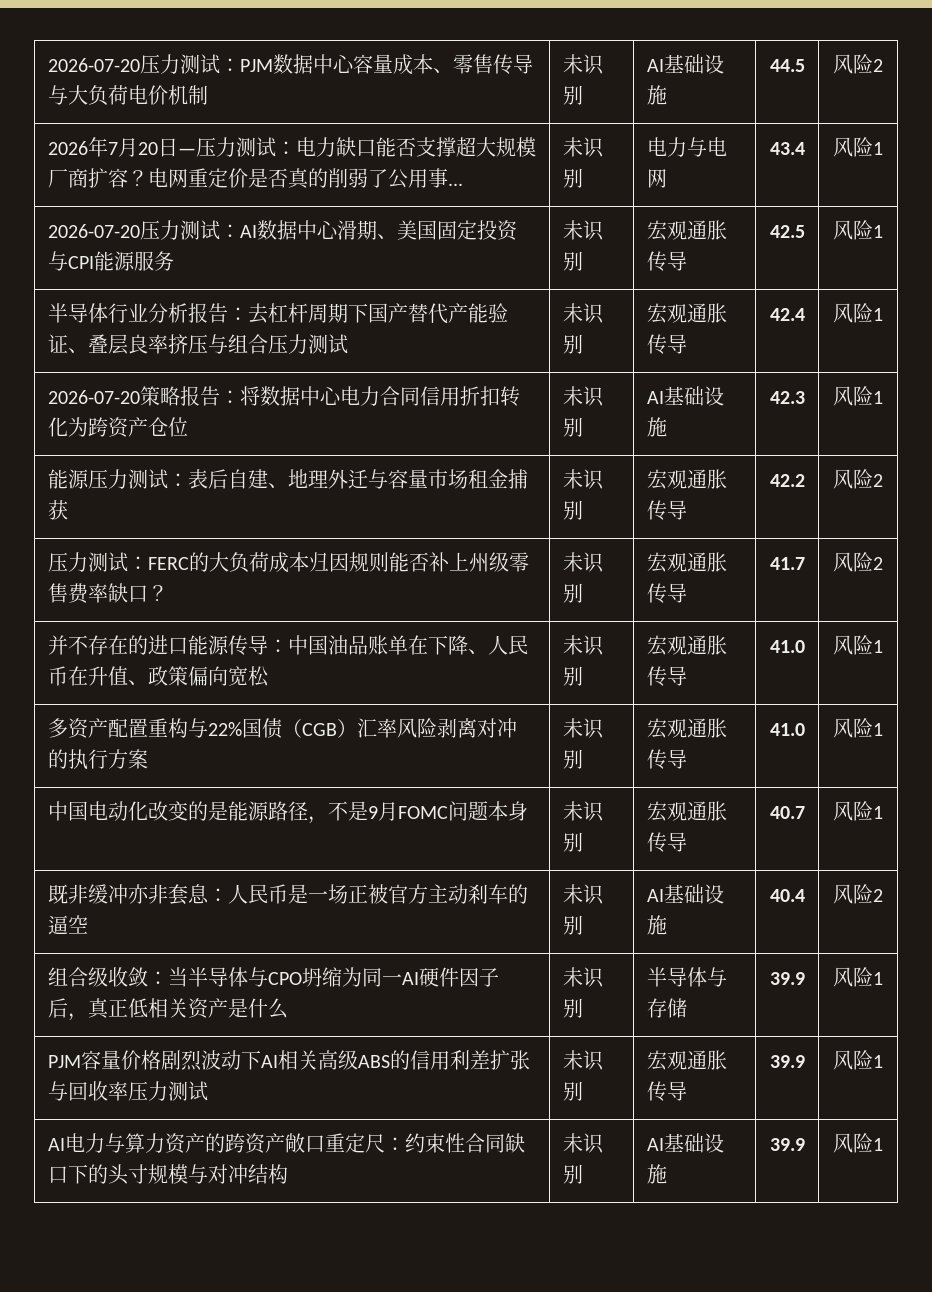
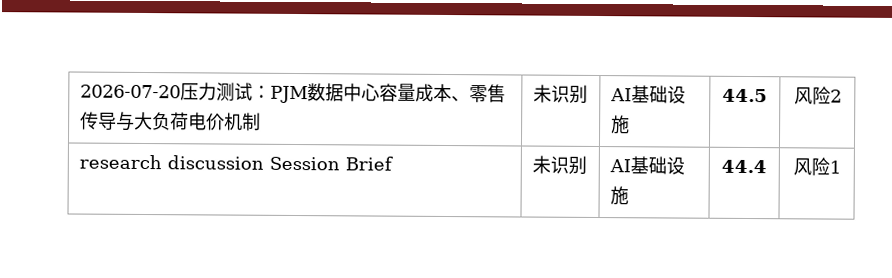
- 2026年7月20日—压力测试：电力缺口能否支撑超大规模厂商扩容？电网重定价是否真的削弱了公用事... | 未识别 | 电力与电网 | 43.4 | 风险1
- 2026-07-20压力测试：AI数据中心滑期、美国固定投资与CPI能源服务 | 未识别 | 宏观通胀传导 | 42.5 | 风险1
- 半导体行业分析报告：去杠杆周期下国产替代产能验证、叠层良率挤压与组合压力测试 | 未识别 | 宏观通胀传导 | 42.4 | 风险1
- 2026-07-20策略报告：将数据中心电力合同信用折扣转化为跨资产仓位 | 未识别 | AI基础设施 | 42.3 | 风险1
- 能源压力测试：表后自建、地理外迁与容量市场租金捕获 | 未识别 | 宏观通胀传导 | 42.2 | 风险2
- 压力测试：FERC的大负荷成本归因规则能否补上州级零售费率缺口？ | 未识别 | 宏观通胀传导 | 41.7 | 风险2
- 并不存在的进口能源传导：中国油品账单在下降、人民币在升值、政策偏向宽松 | 未识别 | 宏观通胀传导 | 41.0 | 风险1
- 多资产配置重构与22%国债（CGB）汇率风险剥离对冲的执行方案 | 未识别 | 宏观通胀传导 | 41.0 | 风险1
- 中国电动化改变的是能源路径，不是9月FOMC问题本身 | 未识别 | 宏观通胀传导 | 40.7 | 风险1
- 既非缓冲亦非套息：人民币是一场正被官方主动刹车的逼空 | 未识别 | AI基础设施 | 40.4 | 风险2
- 组合级收敛：当半导体与CPO坍缩为同一AI硬件因子后，真正低相关资产是什么 | 未识别 | 半导体与存储 | 39.9 | 风险1
- PJM容量价格剧烈波动下AI相关高级ABS的信用利差扩张与回收率压力测试 | 未识别 | 宏观通胀传导 | 39.9 | 风险1
- AI电力与算力资产的跨资产敞口重定尺：约束性合同缺口下的头寸规模与对冲结构 | 未识别 | AI基础设施 | 39.9 | 风险1
+ research discussion Session Brief | 未识别 | AI基础设施 | 44.4 | 风险1

